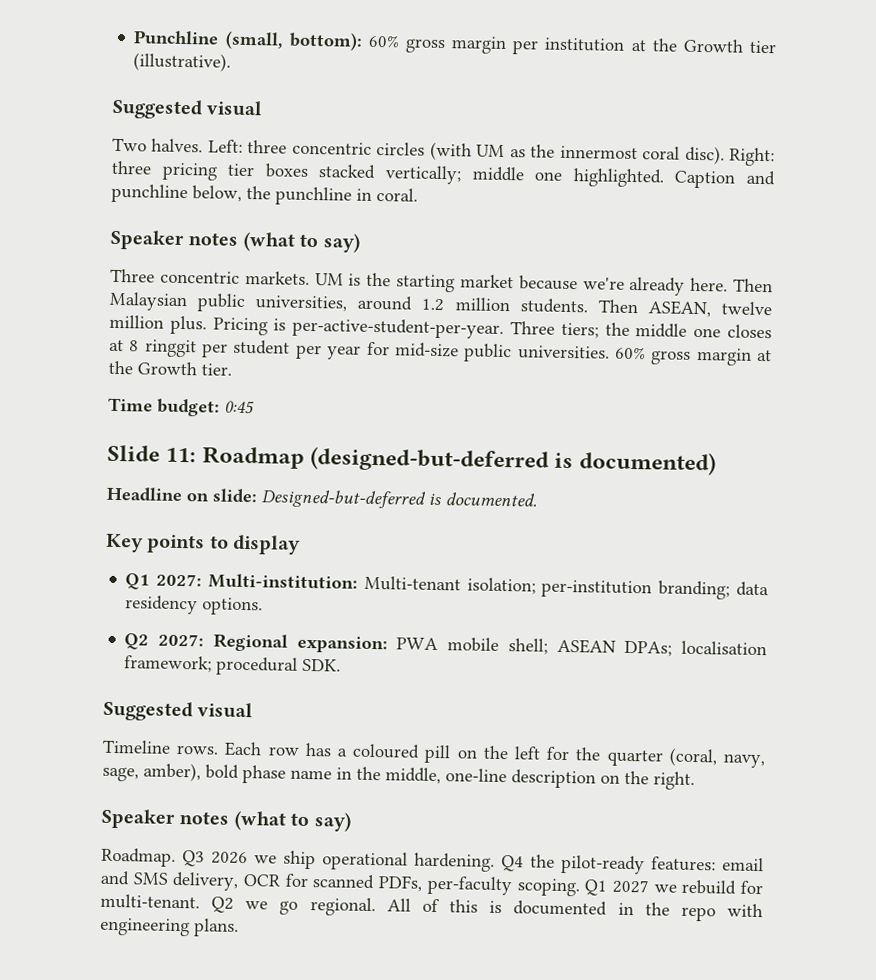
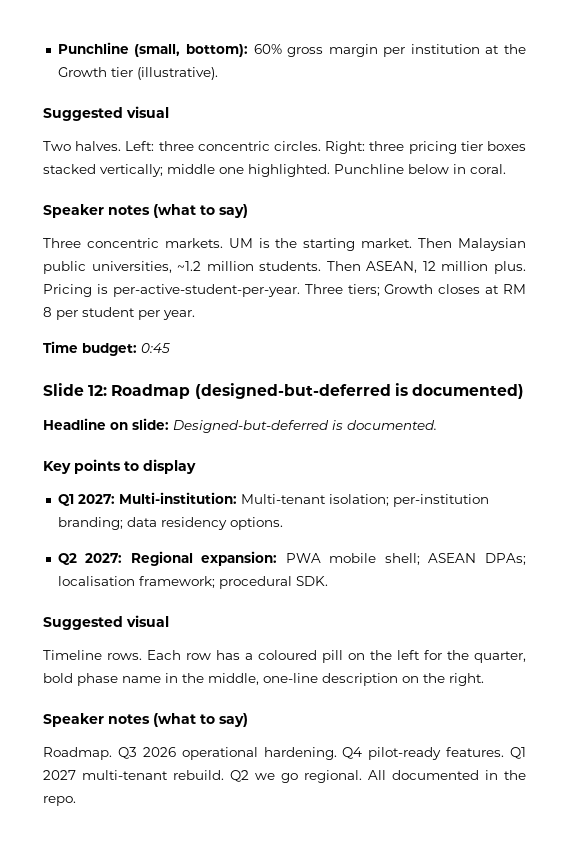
- Left: three concentric circles (with UM as the innermost coral disc).
+ Left: three concentric circles.
- Caption and punchline below, the punchline in coral.
+ Punchline below in coral.
- UM is the starting market because we're already here.
+ UM is the starting market.
- Then Malaysian public universities, around 1.2 million students.
+ Then Malaysian public universities, ~1.2 million students.
- Then ASEAN, twelve million plus.
+ Then ASEAN, 12 million plus.
- Three tiers; the middle one closes at 8 ringgit per student per year for mid-size public universities. 60% gross margin at the Growth tier.
+ Three tiers; Growth closes at RM 8 per student per year.
- Slide 11: Roadmap (designed-but-deferred is documented)
+ Slide 12: Roadmap (designed-but-deferred is documented)
- Each row has a coloured pill on the left for the quarter (coral, navy, sage, amber), bold phase name in the middle, one-line description on the right.
+ Each row has a coloured pill on the left for the quarter, bold phase name in the middle, one-line description on the right.
- Q3 2026 we ship operational hardening.
+ Q3 2026 operational hardening.
- Q4 the pilot-ready features: email and SMS delivery, OCR for scanned PDFs, per-faculty scoping. Q1 2027 we rebuild for multi-tenant.
+ Q4 pilot-ready features. Q1 2027 multi-tenant rebuild.
- All of this is documented in the repo with engineering plans.
+ All documented in the repo.

